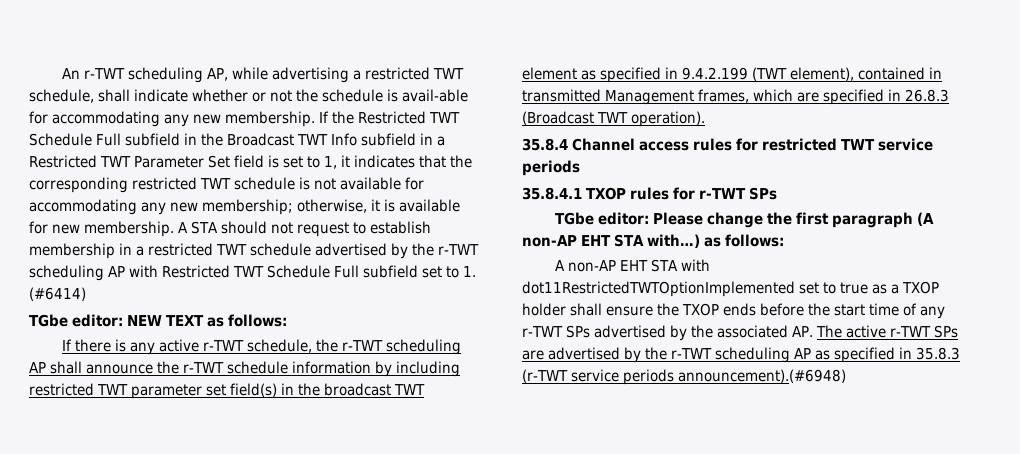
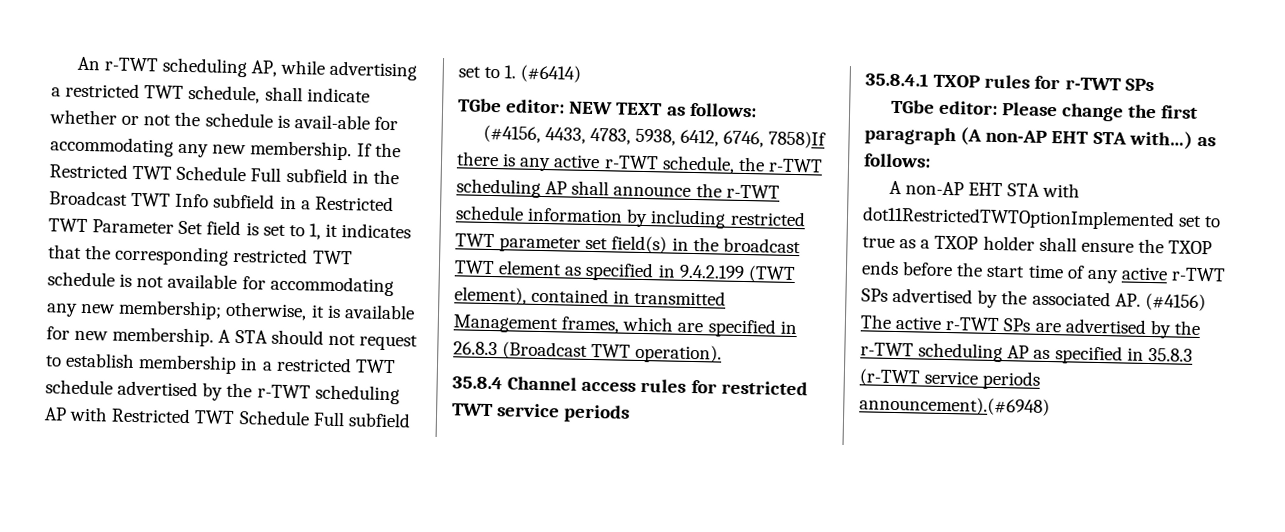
- If there is any active r-TWT schedule, the r-TWT scheduling AP shall announce the r-TWT schedule information by including restricted TWT parameter set field(s) in the broadcast TWT element as specified in 9.4.2.199 (TWT element), contained in transmitted Management frames, which are specified in 26.8.3 (Broadcast TWT operation).
+ (#4156, 4433, 4783, 5938, 6412, 6746, 7858)If there is any active r-TWT schedule, the r-TWT scheduling AP shall announce the r-TWT schedule information by including restricted TWT parameter set field(s) in the broadcast TWT element as specified in 9.4.2.199 (TWT element), contained in transmitted Management frames, which are specified in 26.8.3 (Broadcast TWT operation).
- A non-AP EHT STA with dot11RestrictedTWTOptionImplemented set to true as a TXOP holder shall ensure the TXOP ends before the start time of any r-TWT SPs advertised by the associated AP. The active r-TWT SPs are advertised by the r-TWT scheduling AP as specified in 35.8.3 (r-TWT service periods announcement).(#6948)
+ A non-AP EHT STA with dot11RestrictedTWTOptionImplemented set to true as a TXOP holder shall ensure the TXOP ends before the start time of any active r-TWT SPs advertised by the associated AP. (#4156) The active r-TWT SPs are advertised by the r-TWT scheduling AP as specified in 35.8.3 (r-TWT service periods announcement).(#6948)

